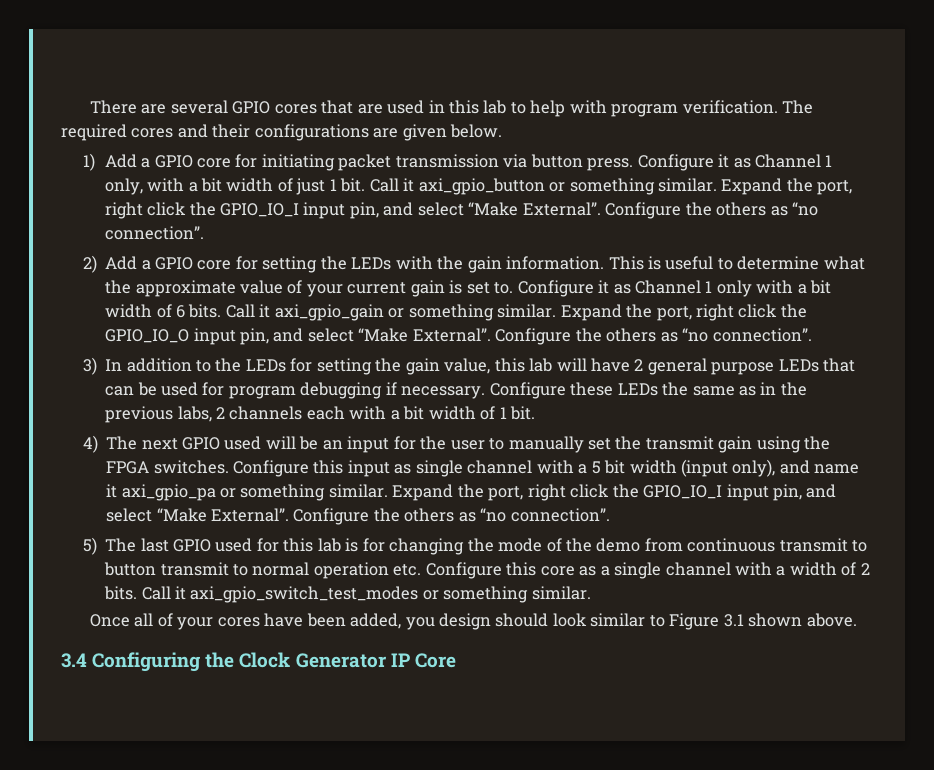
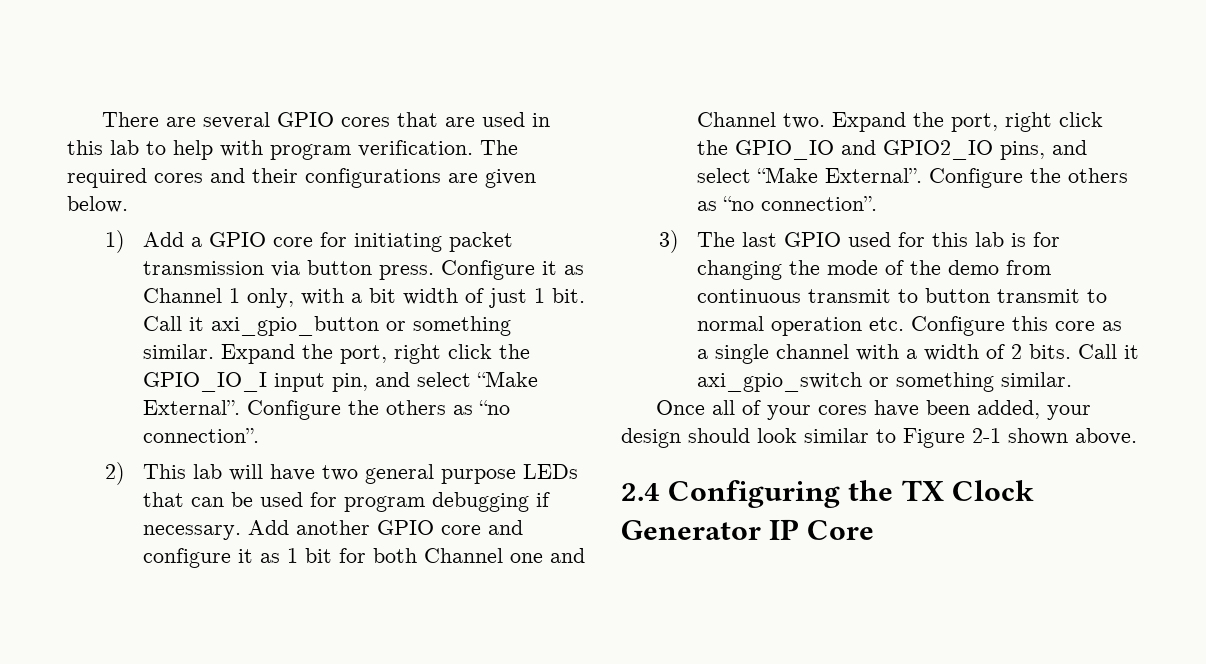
- 2) Add a GPIO core for setting the LEDs with the gain information. This is useful to determine what the approximate value of your current gain is set to. Configure it as Channel 1 only with a bit width of 6 bits. Call it axi_gpio_gain or something similar. Expand the port, right click the GPIO_IO_O input pin, and select “Make External”. Configure the others as “no connection”.
- 3) In addition to the LEDs for setting the gain value, this lab will have 2 general purpose LEDs that can be used for program debugging if necessary.
+ 2) This lab will have two general purpose LEDs that can be used for program debugging if necessary.
- Configure these LEDs the same as in the previous labs, 2 channels each with a bit width of 1 bit.
- 4) The next GPIO used will be an input for the user to manually set the transmit gain using the FPGA switches. Configure this input as single channel with a 5 bit width (input only), and name it axi_gpio_pa or something similar. Expand the port, right click the GPIO_IO_I input pin, and select “Make External”.
+ Add another GPIO core and configure it as 1 bit for both Channel one and Channel two. Expand the port, right click the GPIO_IO and GPIO2_IO pins, and select “Make External”.
- 5) The last GPIO used for this lab is for changing the mode of the demo from continuous transmit to button transmit to normal operation etc. Configure this core as a single channel with a width of 2 bits.
+ 3) The last GPIO used for this lab is for changing the mode of the demo from continuous transmit to button transmit to normal operation etc. Configure this core as a single channel with a width of 2 bits.
- Call it axi_gpio_switch_test_modes or something similar.
+ Call it axi_gpio_switch or something similar.
- Once all of your cores have been added, you design should look similar to Figure 3.1 shown above.
+ Once all of your cores have been added, your design should look similar to Figure 2-1 shown above.
- 3.4 Configuring the Clock Generator IP Core
+ 2.4 Configuring the TX Clock Generator IP Core

